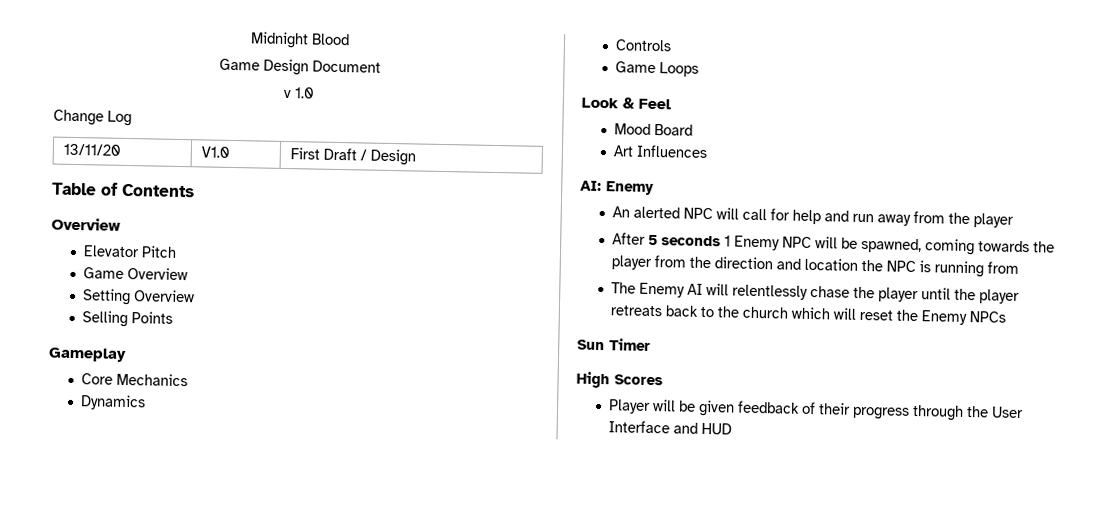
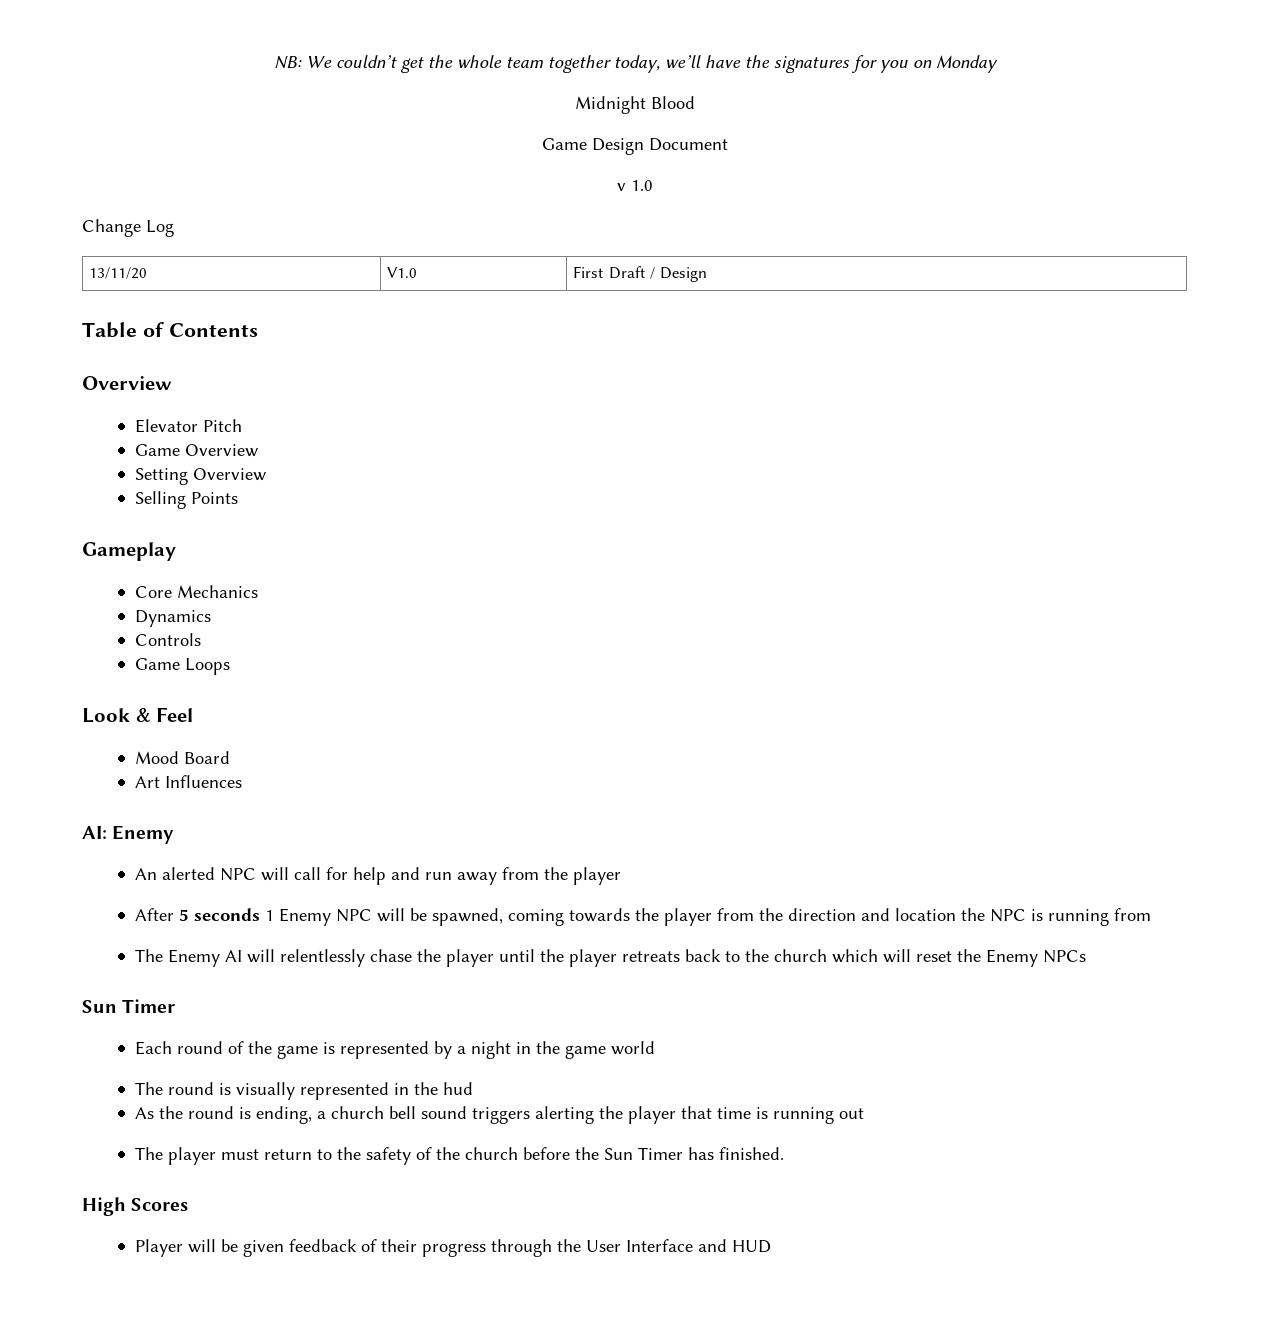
+ NB: We couldn’t get the whole team together today, we’ll have the signatures for you on Monday
+ Each round of the game is represented by a night in the game world
+ The round is visually represented in the hud
+ As the round is ending, a church bell sound triggers alerting the player that time is running out
+ The player must return to the safety of the church before the Sun Timer has finished.

